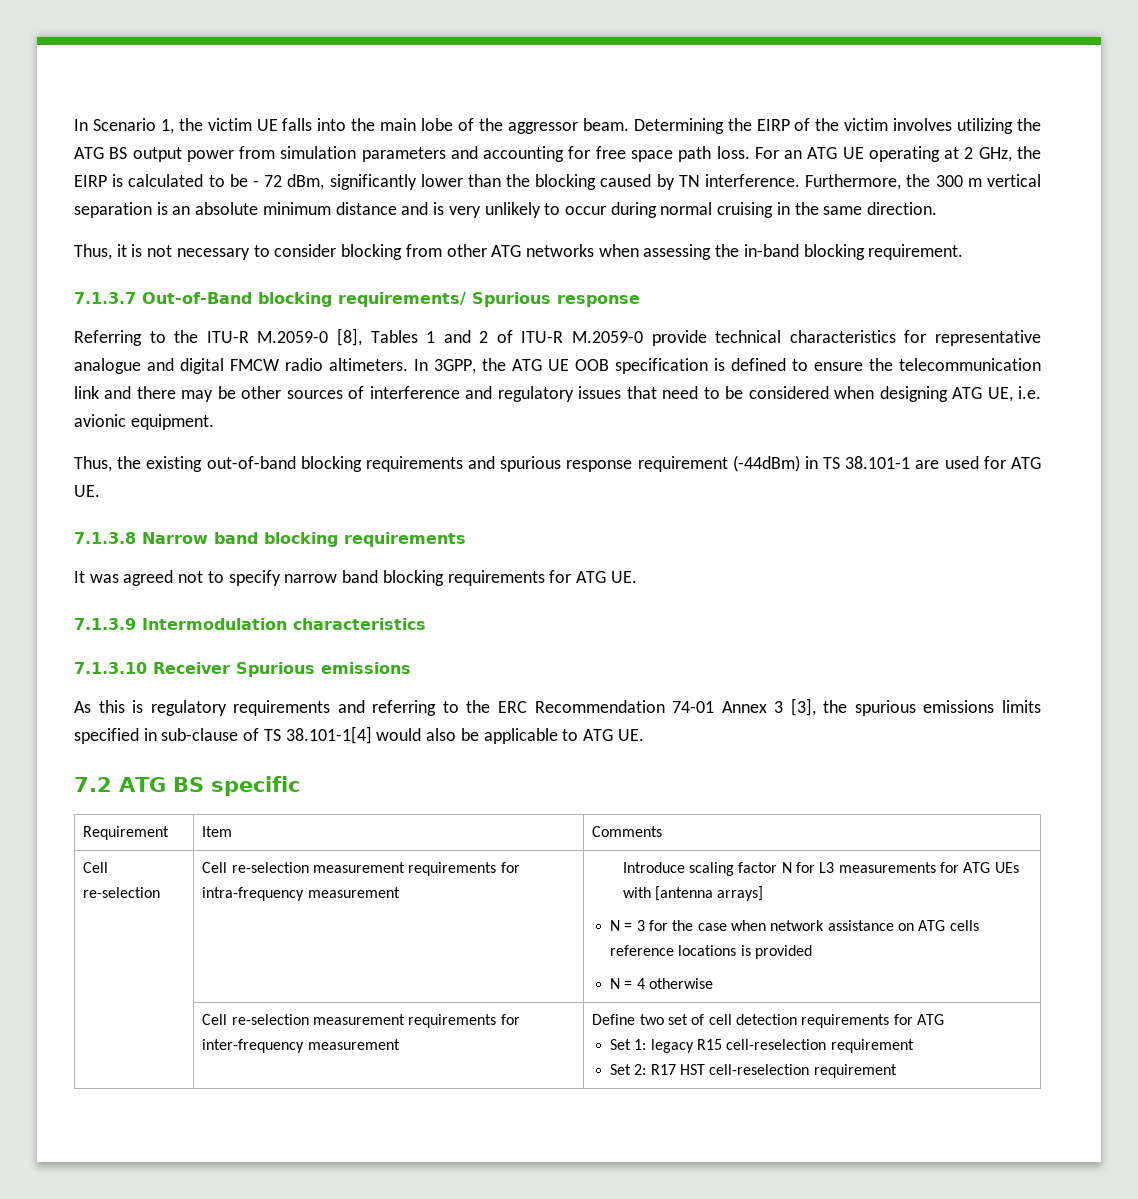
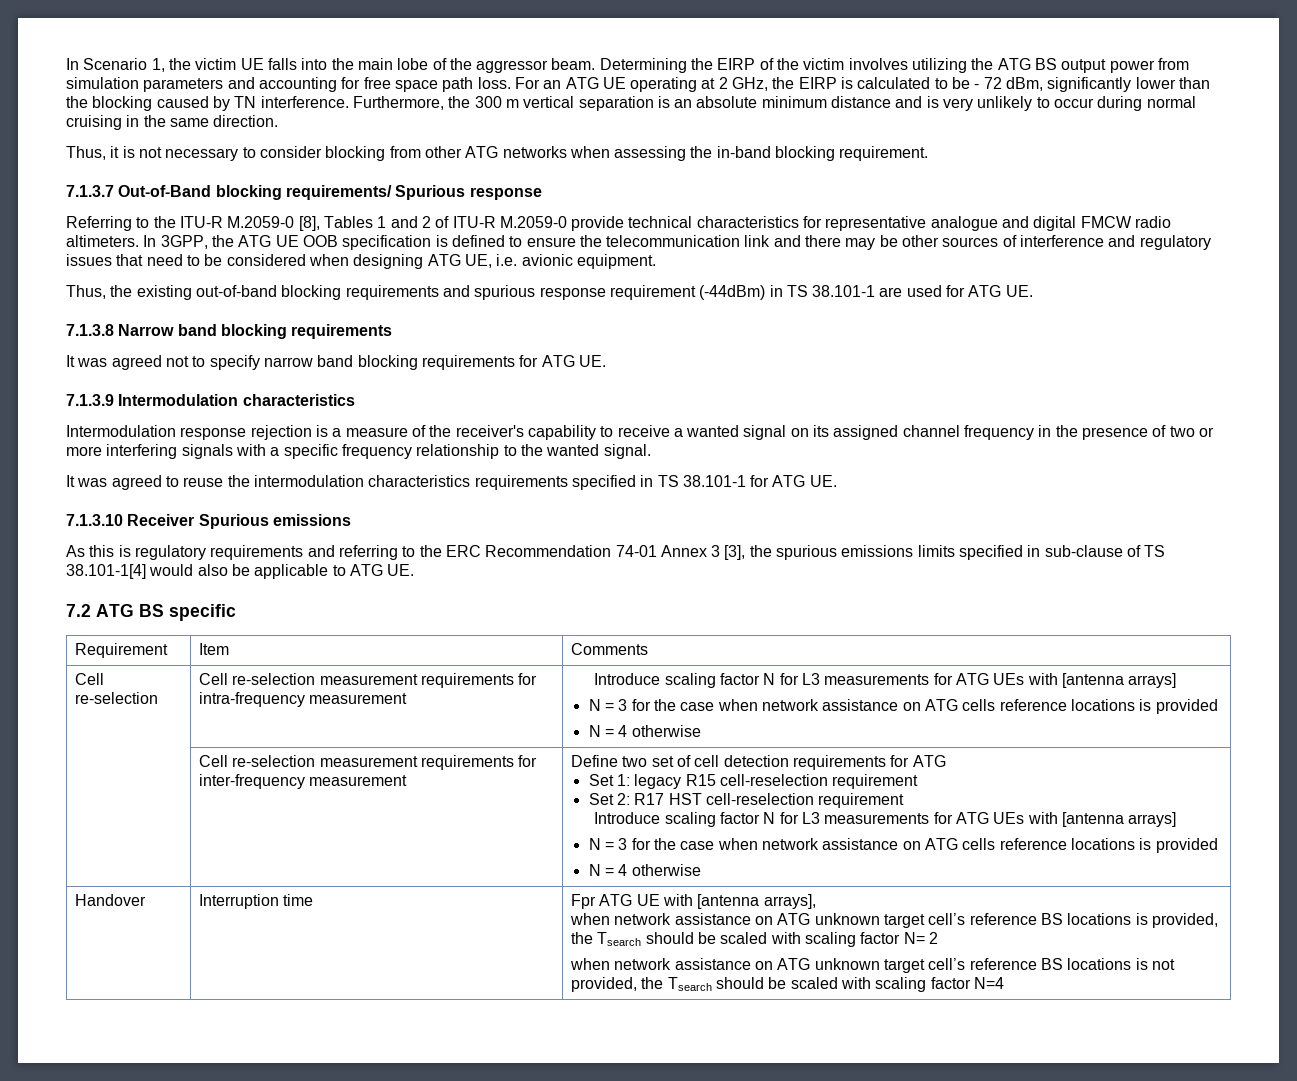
+ Intermodulation response rejection is a measure of the receiver's capability to receive a wanted signal on its assigned channel frequency in the presence of two or more interfering signals with a specific frequency relationship to the wanted signal.
+ It was agreed to reuse the intermodulation characteristics requirements specified in TS 38.101-1 for ATG UE.
  Set 2: R17 HST cell-reselection requirement
+ Introduce scaling factor N for L3 measurements for ATG UEs with [antenna arrays]
+ N = 3 for the case when network assistance on ATG cells reference locations is provided
+ N = 4 otherwise
+ Handover | Interruption time | Fpr ATG UE with [antenna arrays],
+ when network assistance on ATG unknown target cell’s reference BS locations is provided, the Tsearch should be scaled with scaling factor N= 2
+ when network assistance on ATG unknown target cell’s reference BS locations is not provided, the Tsearch should be scaled with scaling factor N=4

